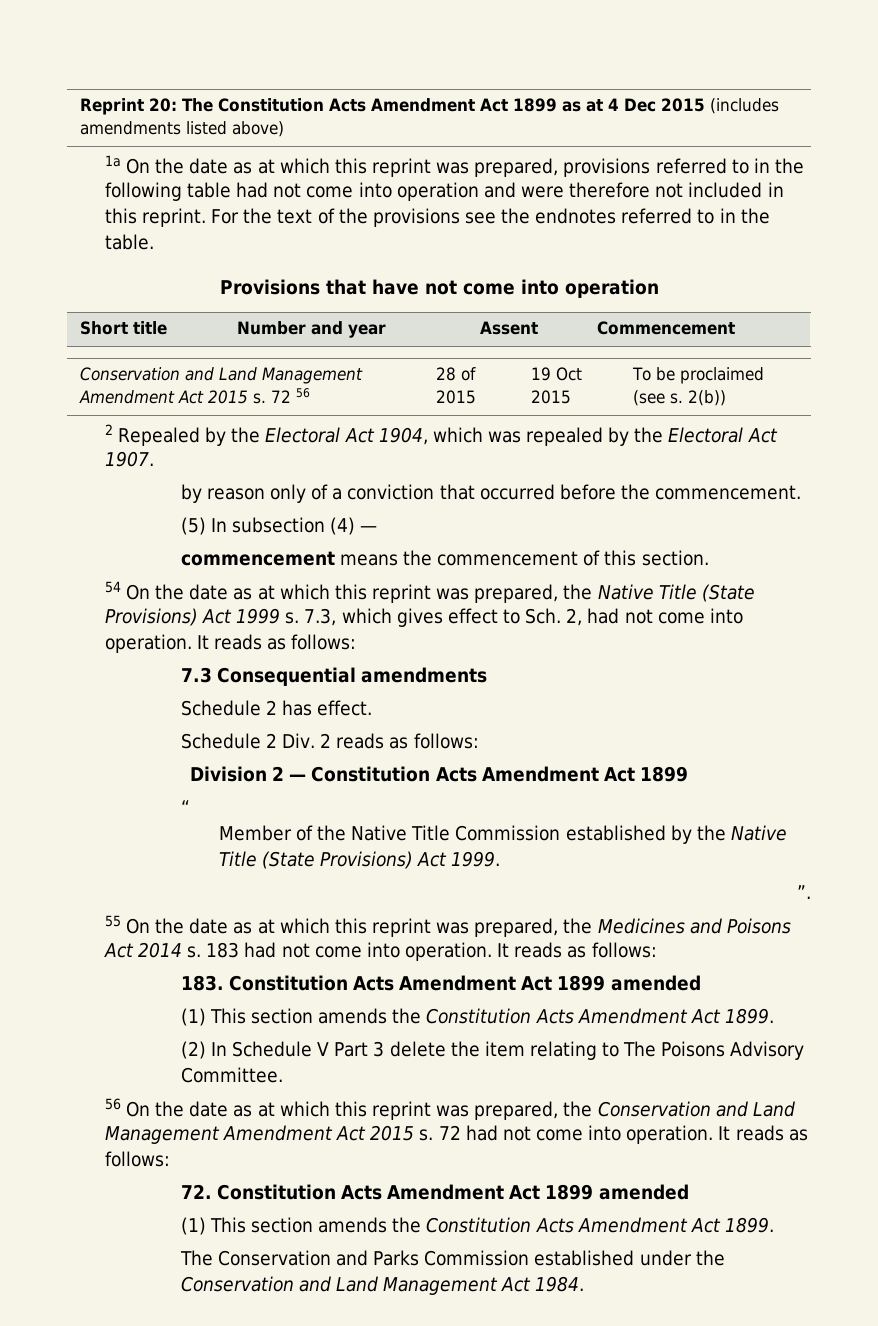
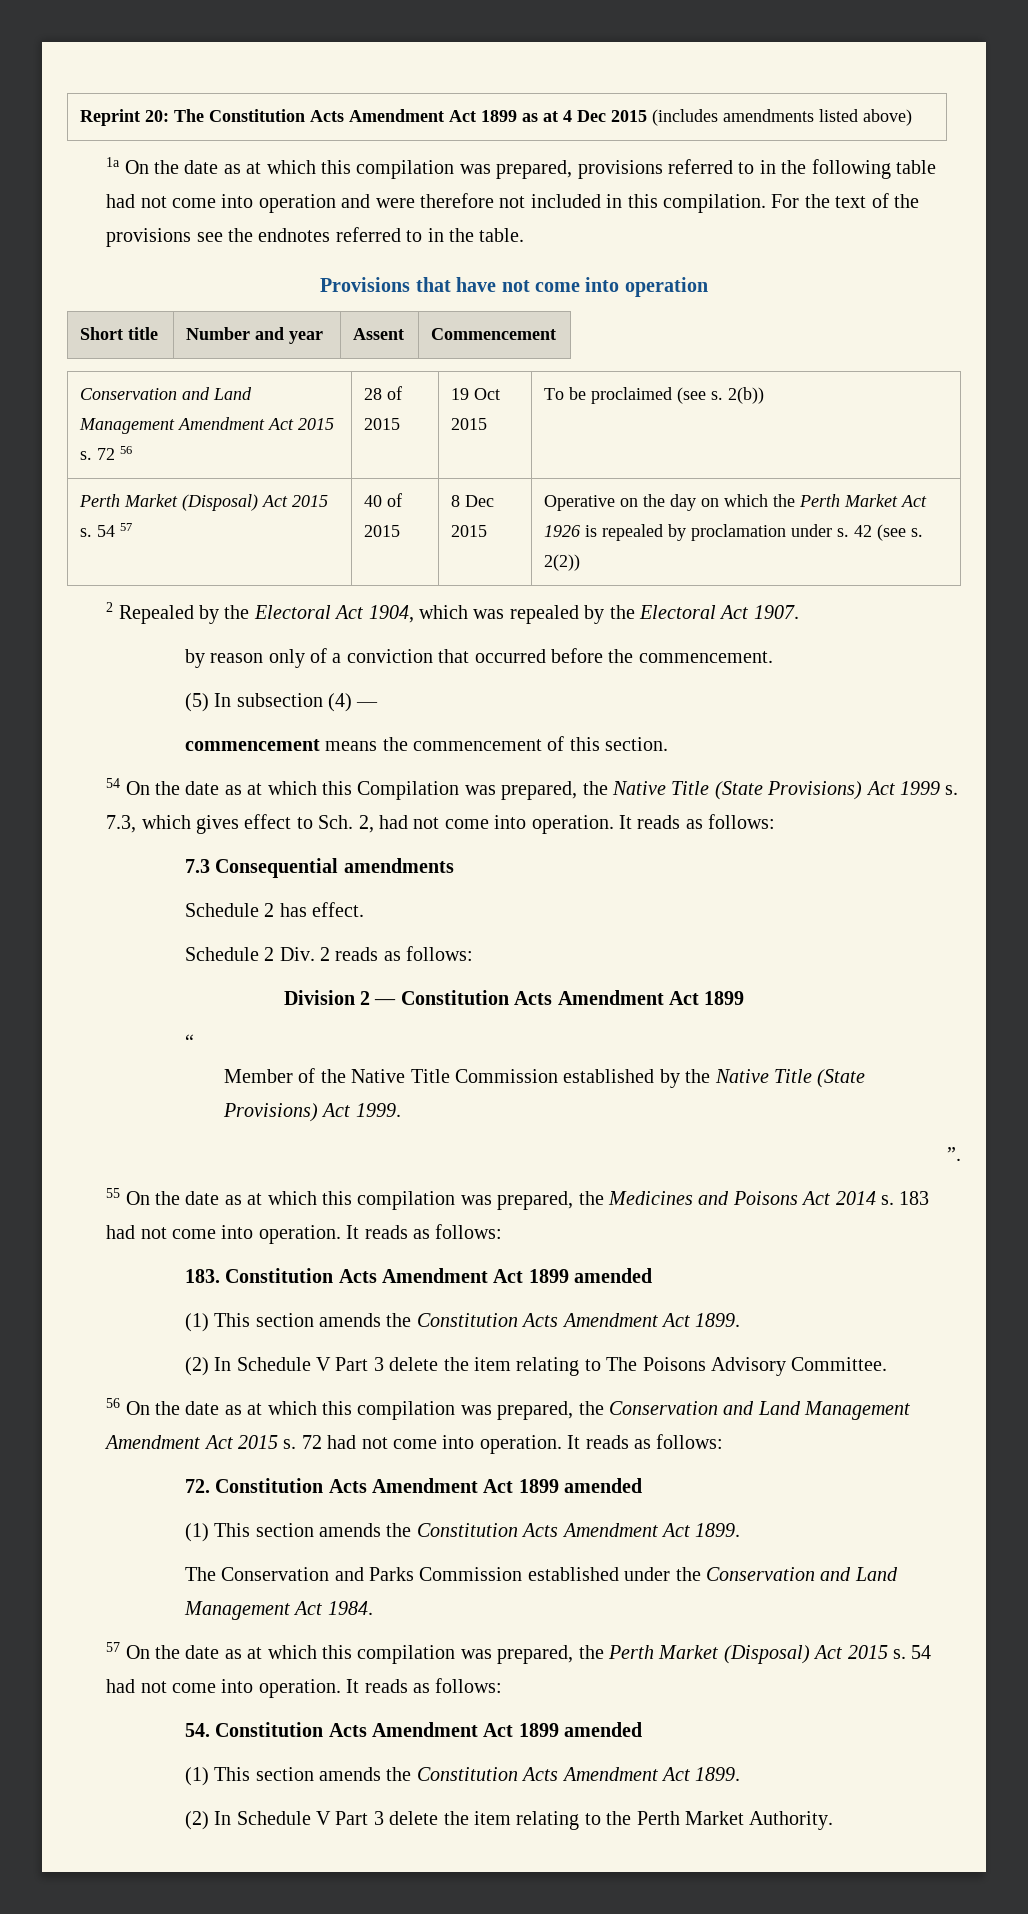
- 1a On the date as at which this reprint was prepared, provisions referred to in the following table had not come into operation and were therefore not included in this reprint.
+ 1a On the date as at which this compilation was prepared, provisions referred to in the following table had not come into operation and were therefore not included in this compilation.
+ Perth Market (Disposal) Act 2015 s. 54 57 | 40 of 2015 | 8 Dec 2015 | Operative on the day on which the Perth Market Act 1926 is repealed by proclamation under s. 42 (see s. 2(2))
- 54 On the date as at which this reprint was prepared, the Native Title (State Provisions) Act 1999 s.
+ 54 On the date as at which this Compilation was prepared, the Native Title (State Provisions) Act 1999 s.
- 55 On the date as at which this reprint was prepared, the Medicines and Poisons Act 2014 s.
+ 55 On the date as at which this compilation was prepared, the Medicines and Poisons Act 2014 s.
- 56 On the date as at which this reprint was prepared, the Conservation and Land Management Amendment Act 2015 s.
+ 56 On the date as at which this compilation was prepared, the Conservation and Land Management Amendment Act 2015 s.
+ 57 On the date as at which this compilation was prepared, the Perth Market (Disposal) Act 2015 s. 54 had not come into operation. It reads as follows:
+ 54. Constitution Acts Amendment Act 1899 amended
+ (1) This section amends the Constitution Acts Amendment Act 1899.
+ (2) In Schedule V Part 3 delete the item relating to the Perth Market Authority.

